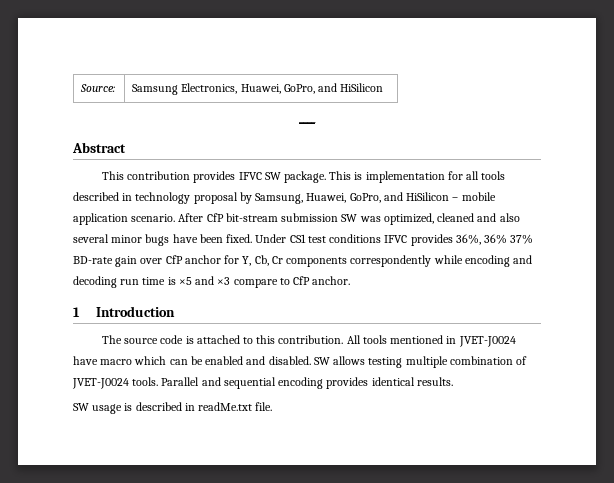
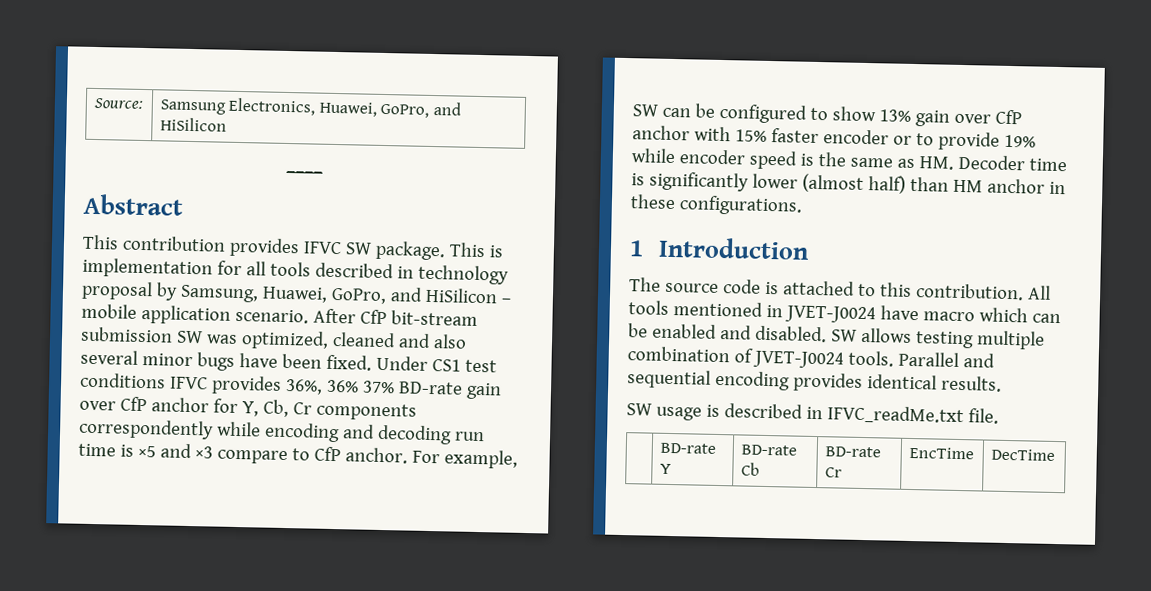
+ For example, SW can be configured to show 13% gain over CfP anchor with 15% faster encoder or to provide 19% while encoder speed is the same as HM. Decoder time is significantly lower (almost half) than HM anchor in these configurations.
- SW usage is described in readMe.txt file.
+ SW usage is described in IFVC_readMe.txt file.
+ | BD-rate Y | BD-rate Cb | BD-rate Cr | EncTime | DecTime

